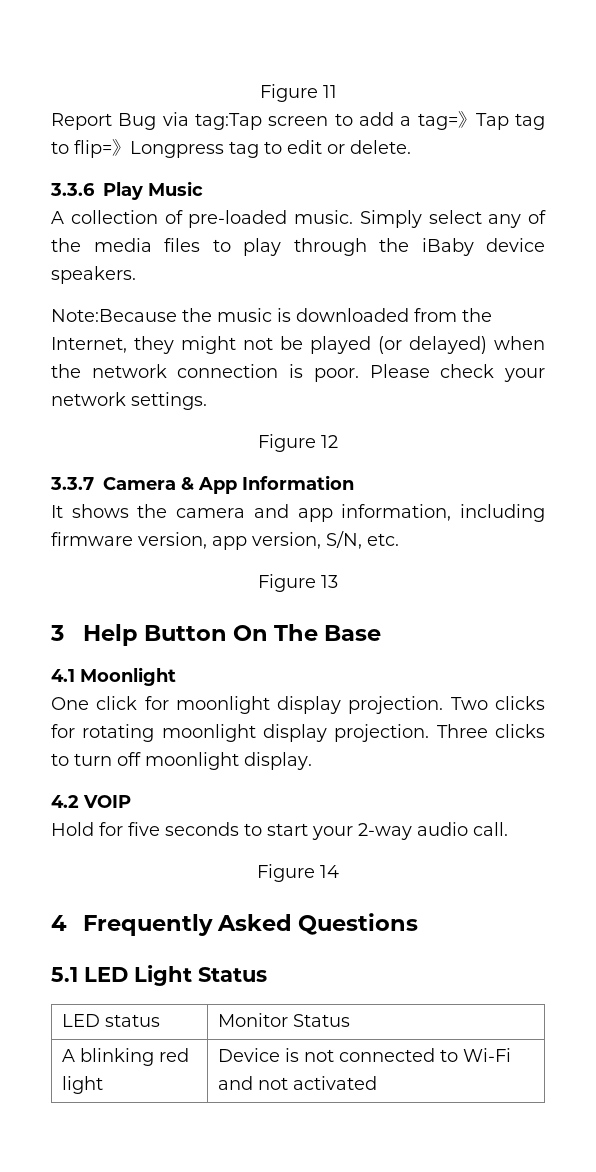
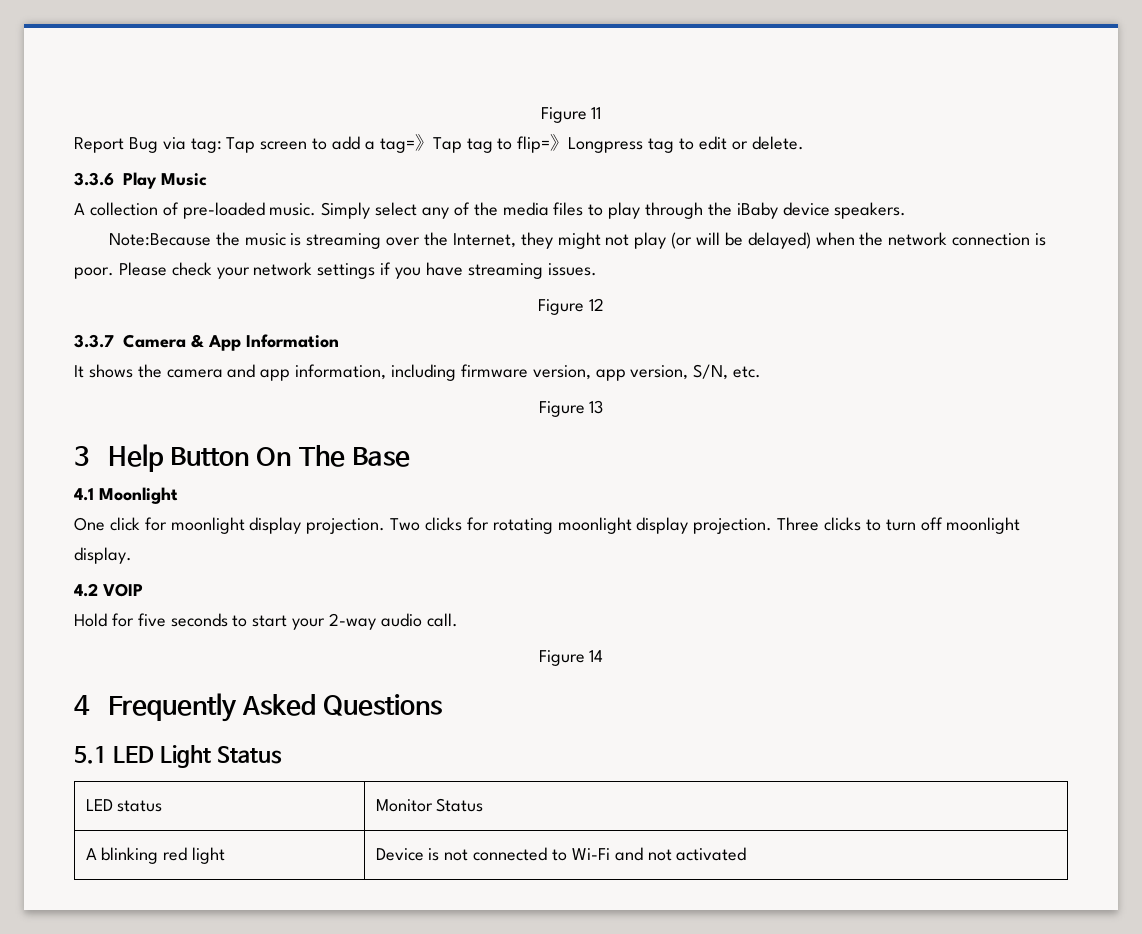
- Report Bug via tag:Tap screen to add a tag=》Tap tag to flip=》Longpress tag to edit or delete.
+ Report Bug via tag: Tap screen to add a tag=》Tap tag to flip=》Longpress tag to edit or delete.
- Note:Because the music is downloaded from the Internet, they might not be played (or delayed) when the network connection is poor.
+ Note:Because the music is streaming over the Internet, they might not play (or will be delayed) when the network connection is poor.
- Please check your network settings.
+ Please check your network settings if you have streaming issues.

